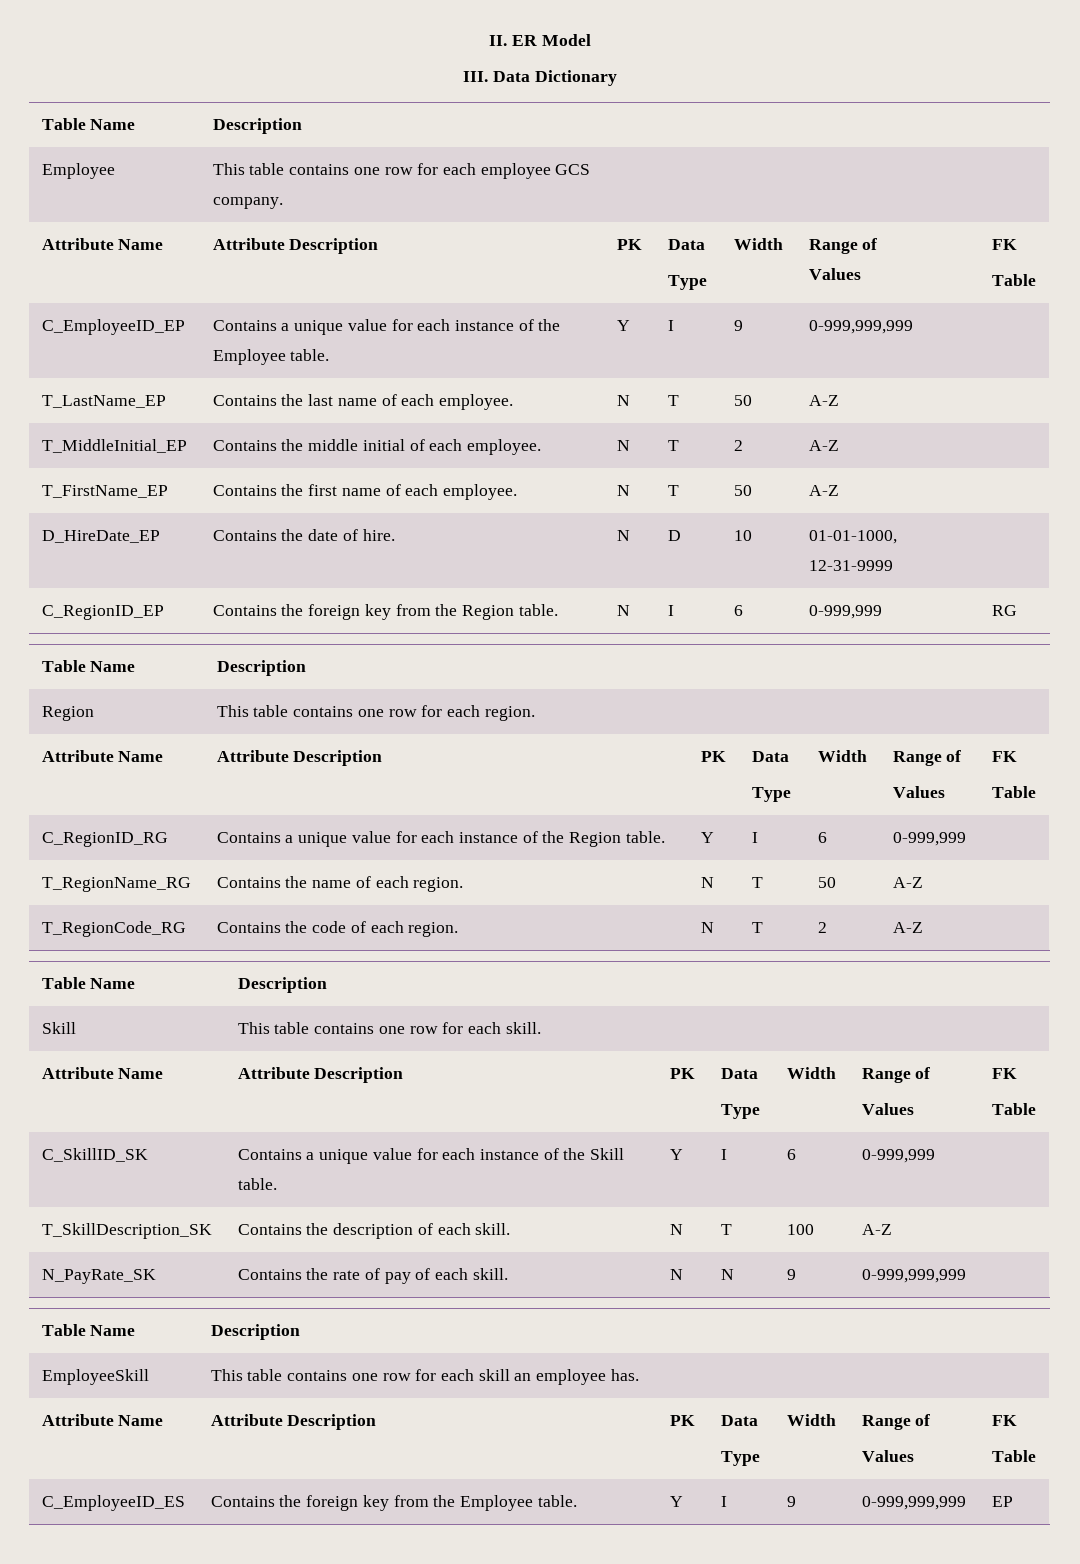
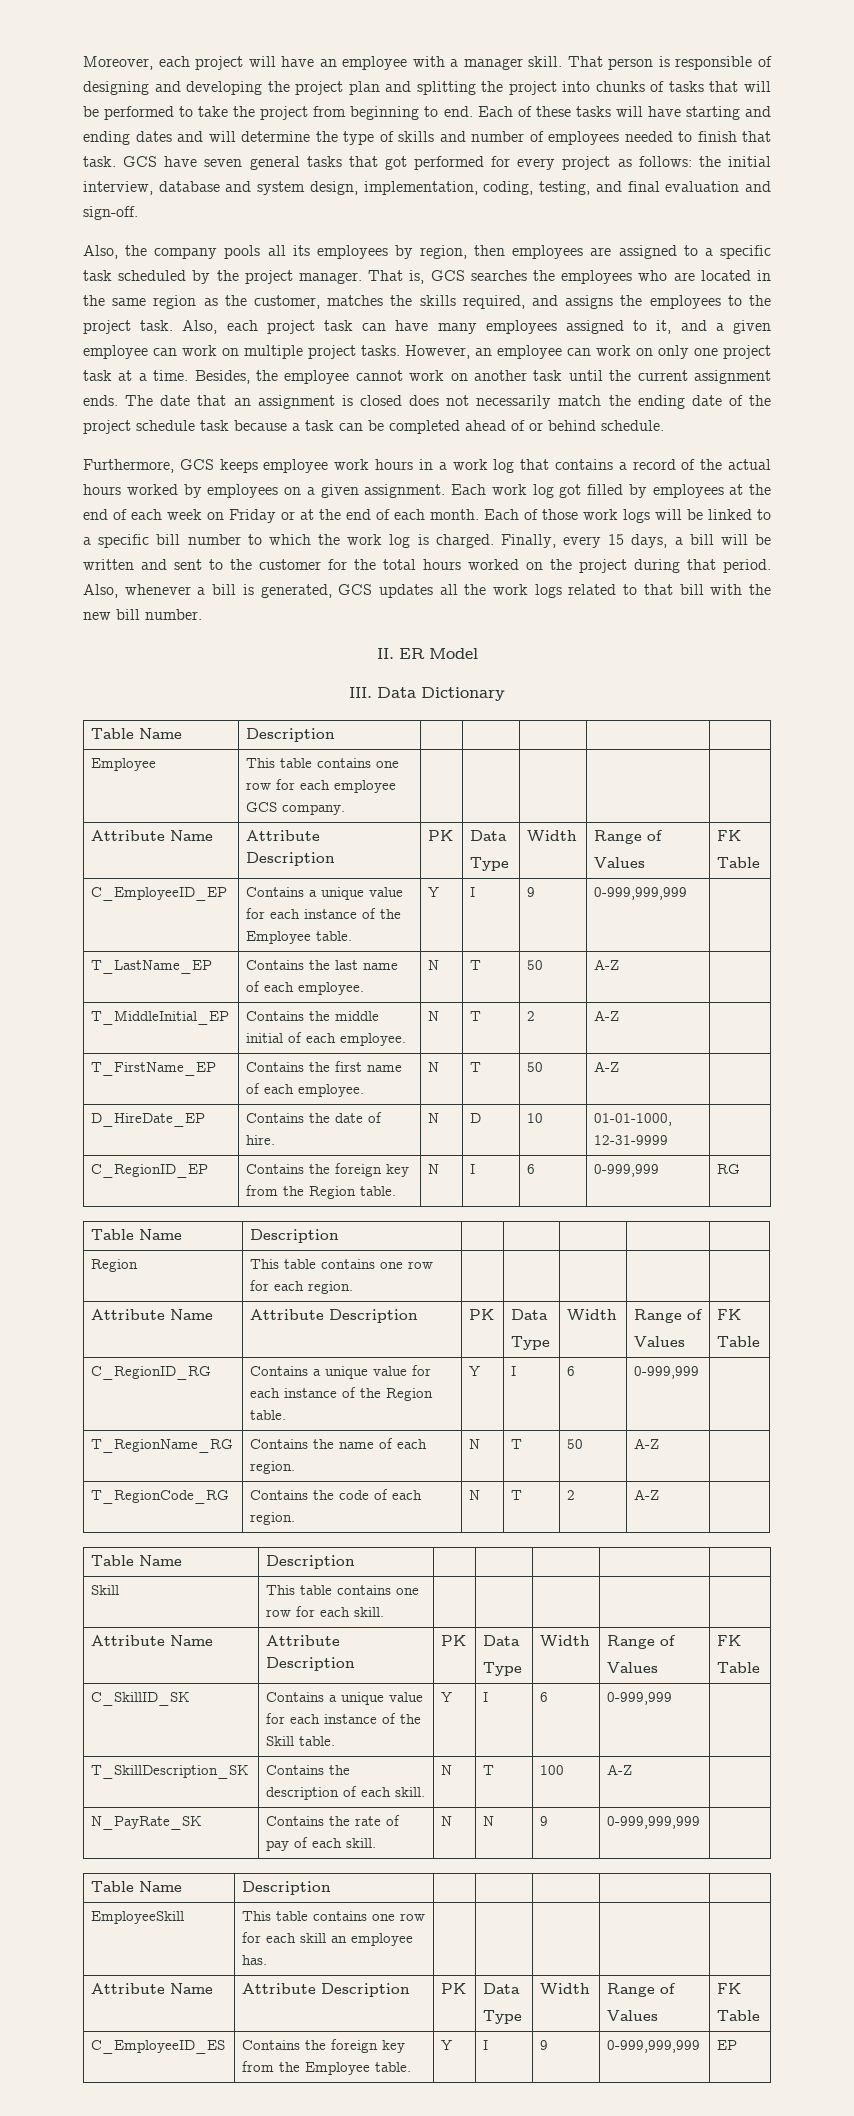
+ Moreover, each project will have an employee with a manager skill. That person is responsible of designing and developing the project plan and splitting the project into chunks of tasks that will be performed to take the project from beginning to end. Each of these tasks will have starting and ending dates and will determine the type of skills and number of employees needed to finish that task. GCS have seven general tasks that got performed for every project as follows: the initial interview, database and system design, implementation, coding, testing, and final evaluation and sign-off.
+ Also, the company pools all its employees by region, then employees are assigned to a specific task scheduled by the project manager. That is, GCS searches the employees who are located in the same region as the customer, matches the skills required, and assigns the employees to the project task. Also, each project task can have many employees assigned to it, and a given employee can work on multiple project tasks. However, an employee can work on only one project task at a time. Besides, the employee cannot work on another task until the current assignment ends. The date that an assignment is closed does not necessarily match the ending date of the project schedule task because a task can be completed ahead of or behind schedule.
+ Furthermore, GCS keeps employee work hours in a work log that contains a record of the actual hours worked by employees on a given assignment. Each work log got filled by employees at the end of each week on Friday or at the end of each month. Each of those work logs will be linked to a specific bill number to which the work log is charged. Finally, every 15 days, a bill will be written and sent to the customer for the total hours worked on the project during that period. Also, whenever a bill is generated, GCS updates all the work logs related to that bill with the new bill number.

